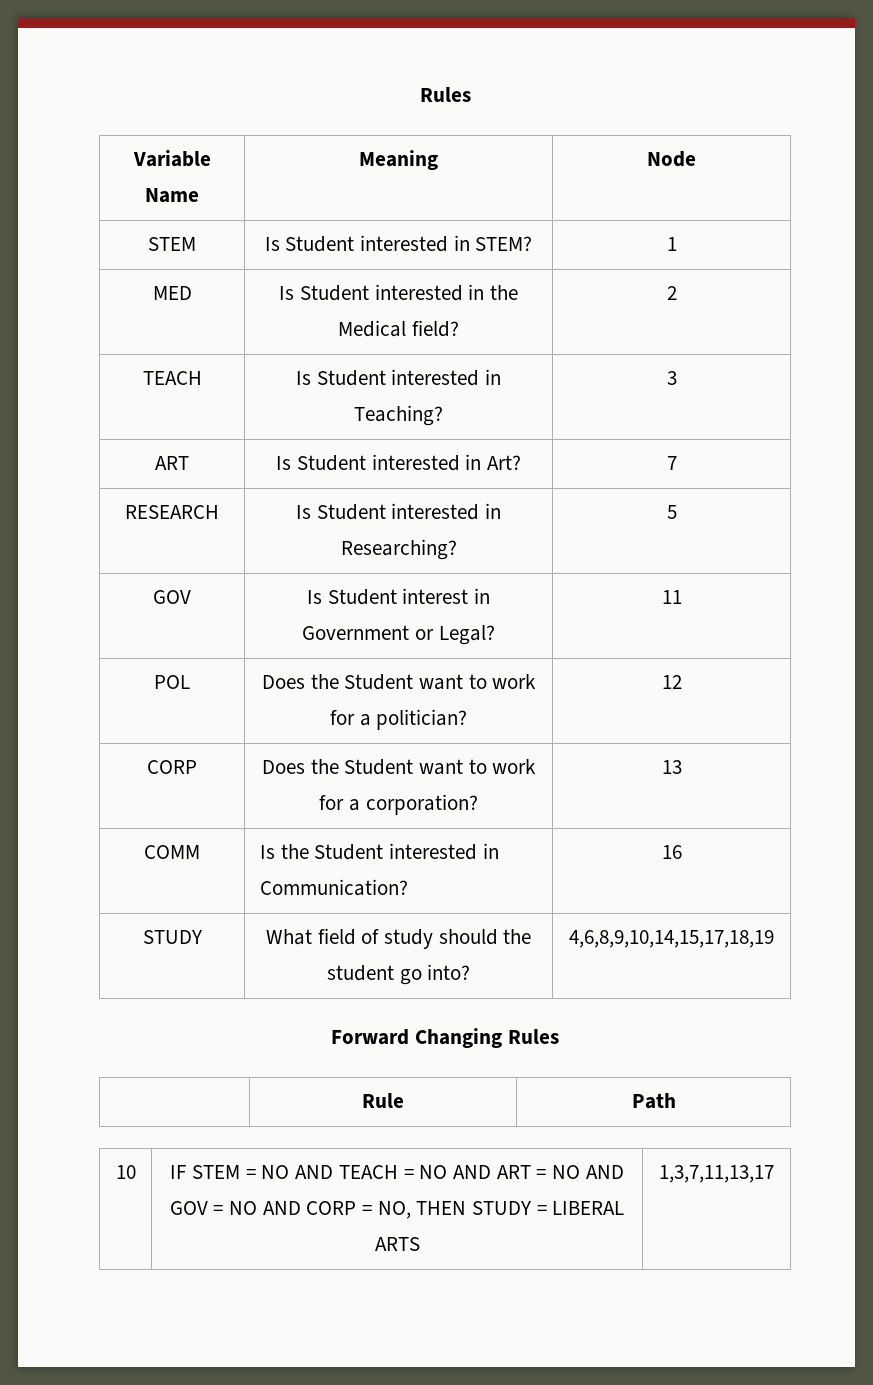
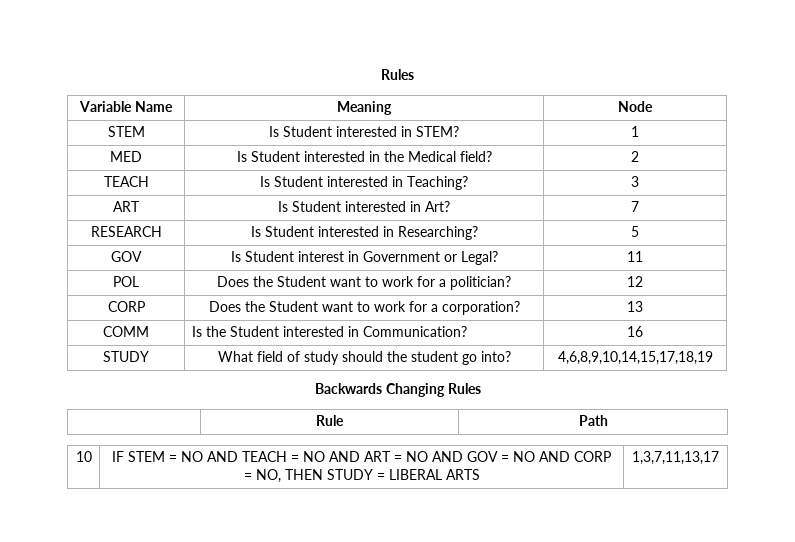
- Forward Changing Rules
+ Backwards Changing Rules

